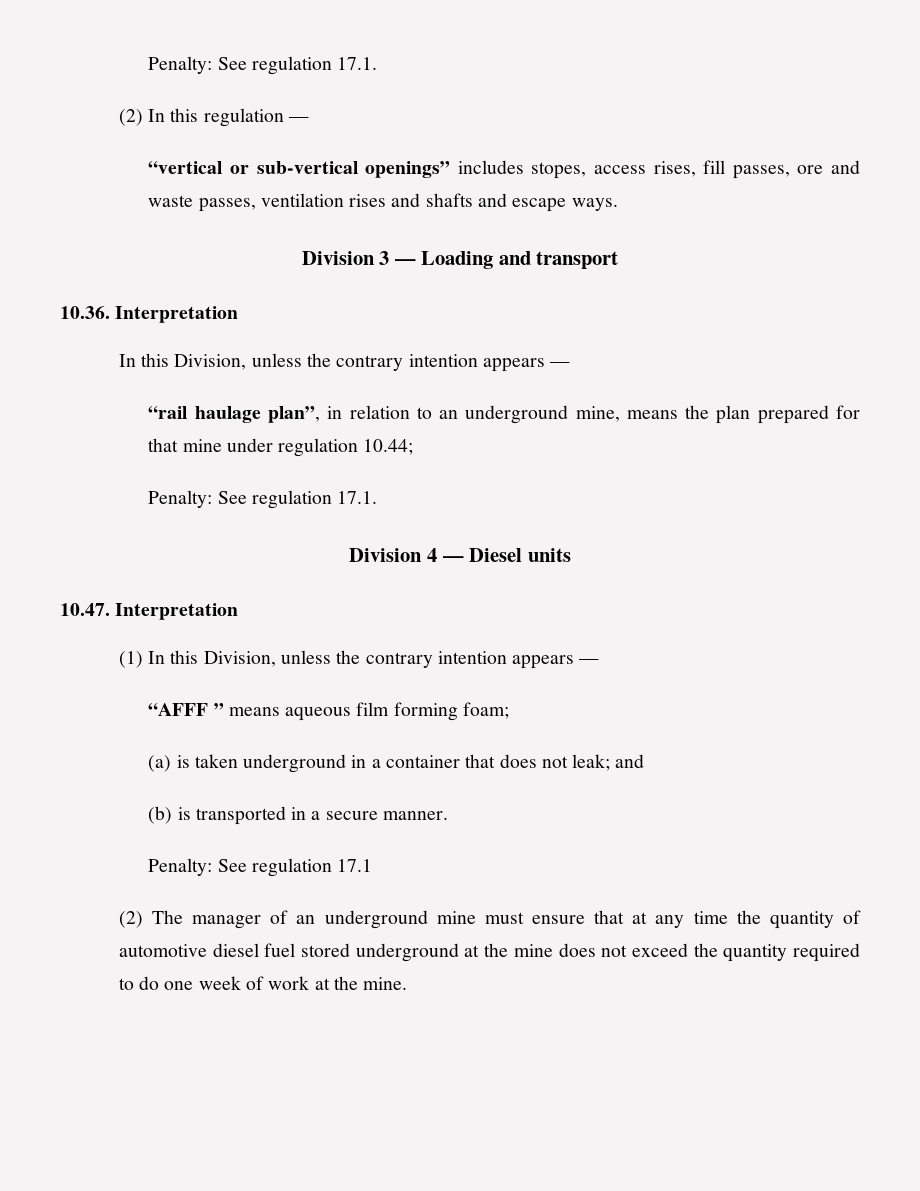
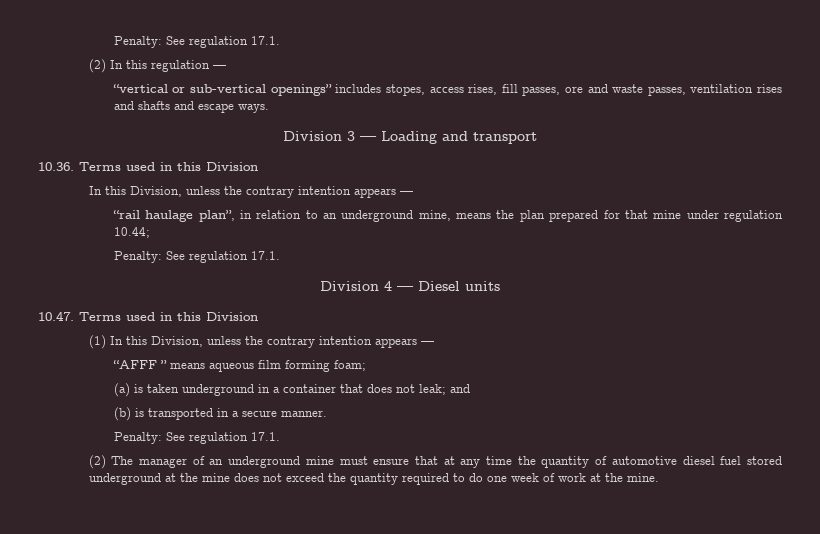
- 10.36. Interpretation
+ 10.36. Terms used in this Division
- 10.47. Interpretation
+ 10.47. Terms used in this Division
  (b) is transported in a secure manner.
- Penalty: See regulation 17.1
+ Penalty: See regulation 17.1.

